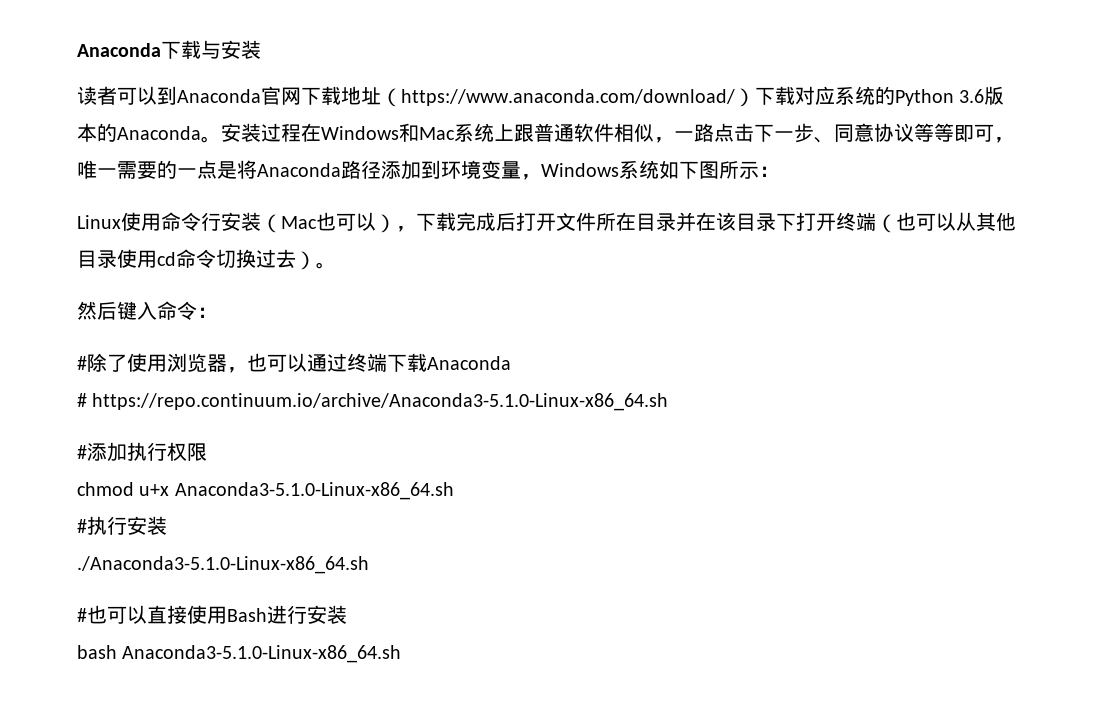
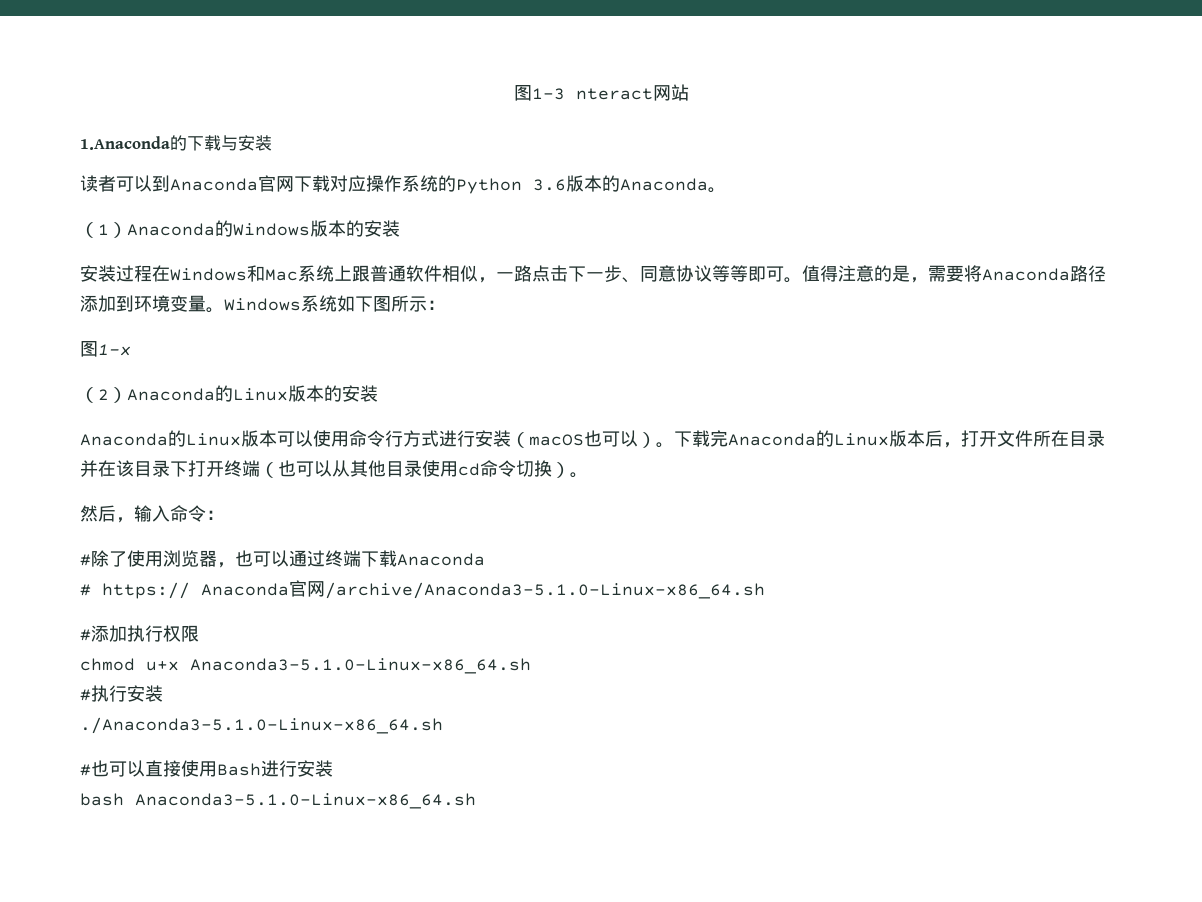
- Anaconda下载与安装
+ 图1-3 nteract网站
+ 1.Anaconda的下载与安装
- 读者可以到Anaconda官网下载地址（https://www.anaconda.com/download/）下载对应系统的Python 3.6版本的Anaconda。安装过程在Windows和Mac系统上跟普通软件相似，一路点击下一步、同意协议等等即可，唯一需要的一点是将Anaconda路径添加到环境变量，Windows系统如下图所示：
+ 读者可以到Anaconda官网下载对应操作系统的Python 3.6版本的Anaconda。
+ （1）Anaconda的Windows版本的安装
+ 安装过程在Windows和Mac系统上跟普通软件相似，一路点击下一步、同意协议等等即可。值得注意的是，需要将Anaconda路径添加到环境变量。Windows系统如下图所示：
- Linux使用命令行安装（Mac也可以），下载完成后打开文件所在目录并在该目录下打开终端（也可以从其他目录使用cd命令切换过去）。
+ 图1-x
+ （2）Anaconda的Linux版本的安装
+ Anaconda的Linux版本可以使用命令行方式进行安装（macOS也可以）。下载完Anaconda的Linux版本后，打开文件所在目录并在该目录下打开终端（也可以从其他目录使用cd命令切换）。
- 然后键入命令：
+ 然后，输入命令：
- # https://repo.continuum.io/archive/Anaconda3-5.1.0-Linux-x86_64.sh
+ # https:// Anaconda官网/archive/Anaconda3-5.1.0-Linux-x86_64.sh

